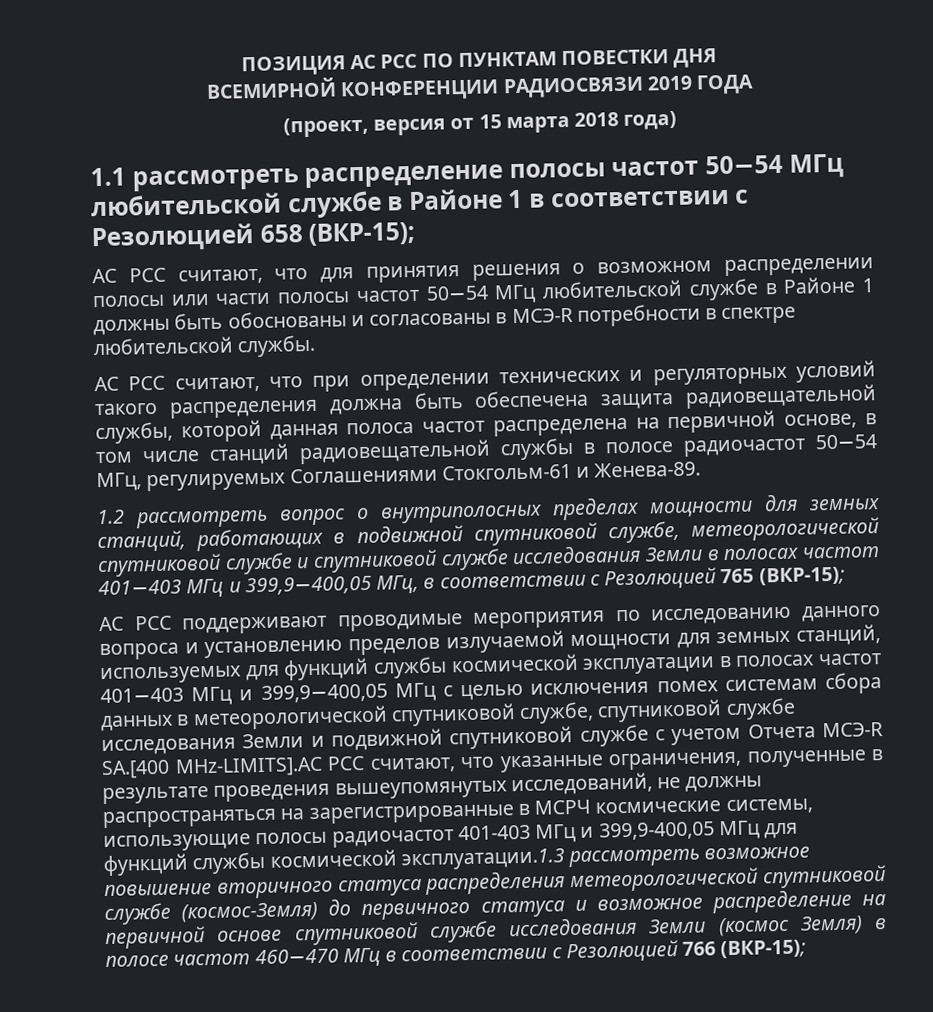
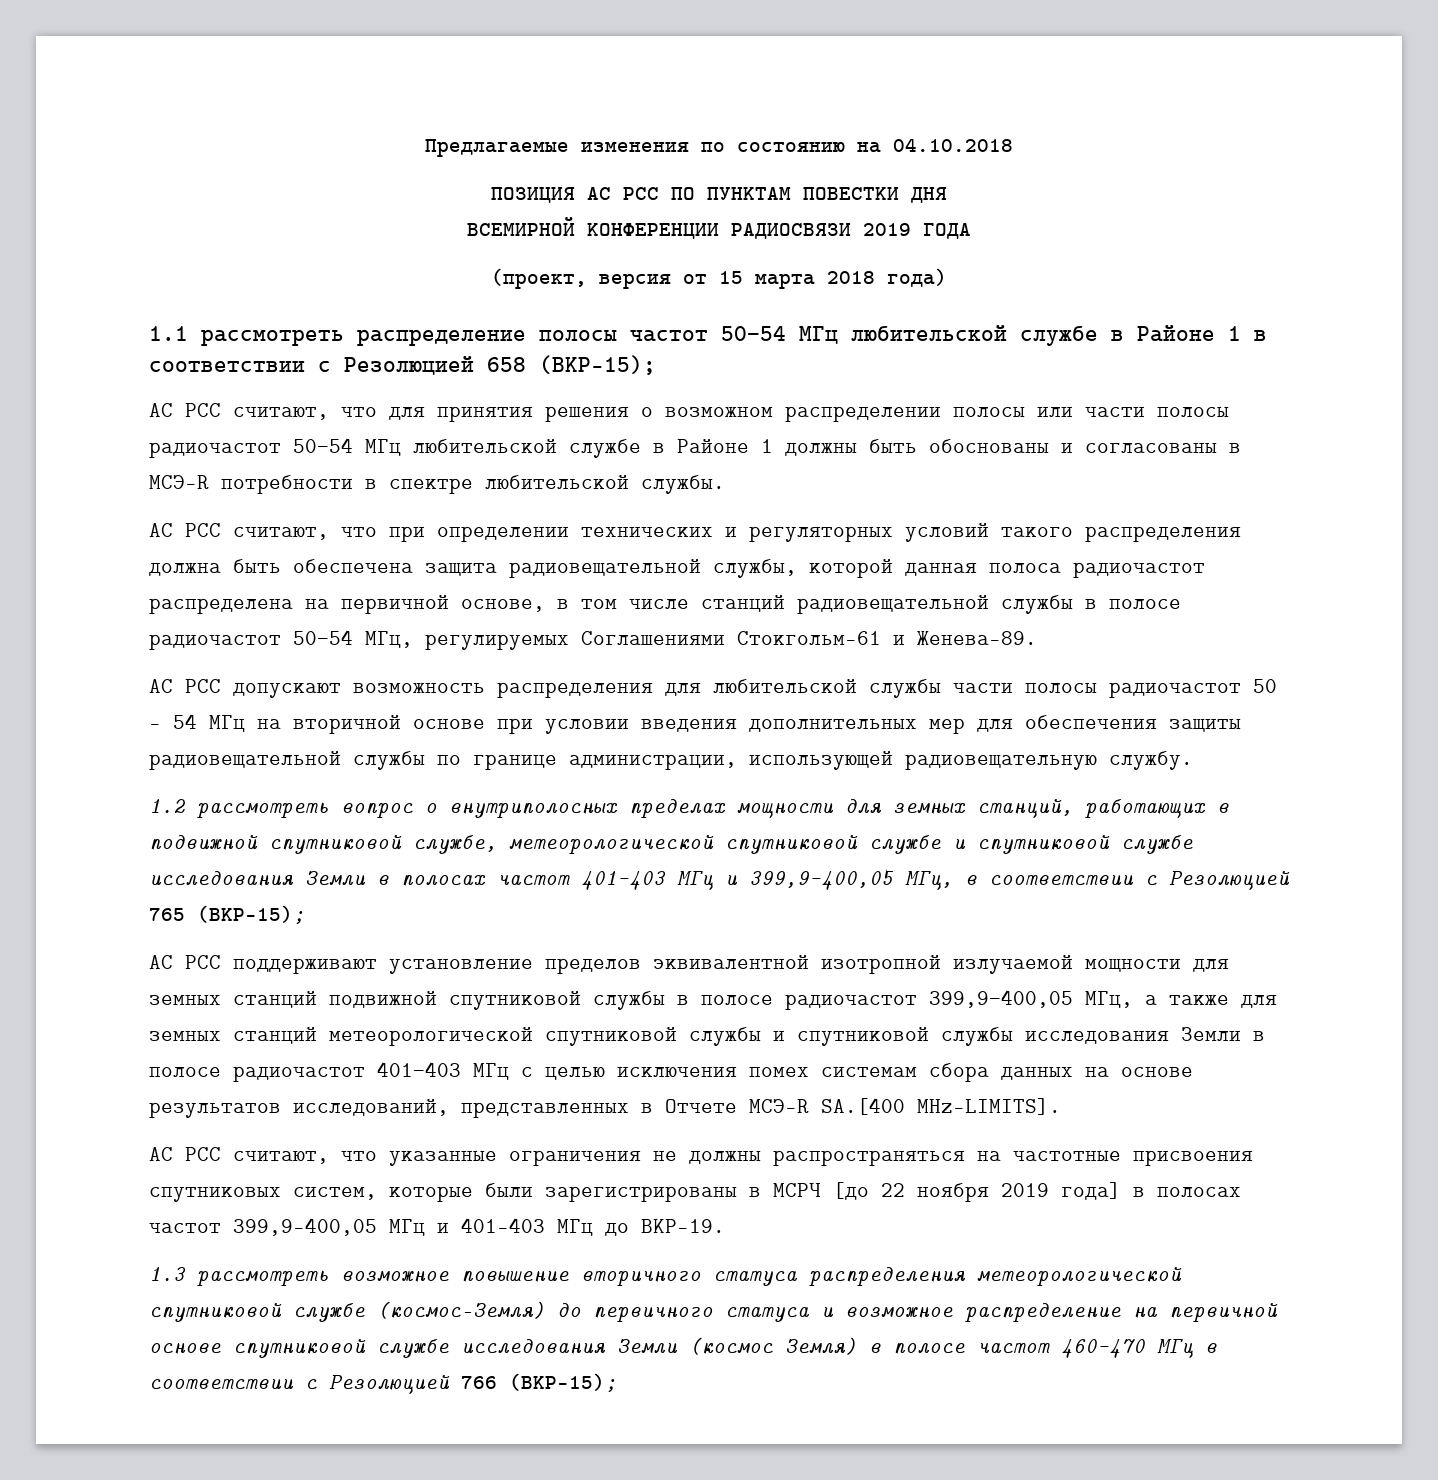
+ Предлагаемые изменения по состоянию на 04.10.2018
- АС РСС считают, что для принятия решения о возможном распределении полосы или части полосы частот 50−54 МГц любительской службе в Районе 1 должны быть обоснованы и согласованы в МСЭ-R потребности в спектре любительской службы.
+ АС РСС считают, что для принятия решения о возможном распределении полосы или части полосы радиочастот 50−54 МГц любительской службе в Районе 1 должны быть обоснованы и согласованы в МСЭ-R потребности в спектре любительской службы.
- АС РСС считают, что при определении технических и регуляторных условий такого распределения должна быть обеспечена защита радиовещательной службы, которой данная полоса частот распределена на первичной основе, в том числе станций радиовещательной службы в полосе радиочастот 50−54 МГц, регулируемых Соглашениями Стокгольм-61 и Женева-89.
+ АС РСС считают, что при определении технических и регуляторных условий такого распределения должна быть обеспечена защита радиовещательной службы, которой данная полоса радиочастот распределена на первичной основе, в том числе станций радиовещательной службы в полосе радиочастот 50−54 МГц, регулируемых Соглашениями Стокгольм-61 и Женева-89.
+ АС РСС допускают возможность распределения для любительской службы части полосы радиочастот 50 - 54 МГц на вторичной основе при условии введения дополнительных мер для обеспечения защиты радиовещательной службы по границе администрации, использующей радиовещательную службу.
- АС РСС поддерживают проводимые мероприятия по исследованию данного вопроса и установлению пределов излучаемой мощности для земных станций, используемых для функций службы космической эксплуатации в полосах частот 401−403 МГц и 399,9−400,05 МГц с целью исключения помех системам сбора данных в метеорологической спутниковой службе, спутниковой службе исследования Земли и подвижной спутниковой службе с учетом Отчета МСЭ-R SA.[400 MHz-LIMITS].АС РСС считают, что указанные ограничения, полученные в результате проведения вышеупомянутых исследований, не должны распространяться на зарегистрированные в МСРЧ космические системы, использующие полосы радиочастот 401-403 МГц и 399,9-400,05 МГц для функций службы космической эксплуатации.1.3 рассмотреть возможное повышение вторичного статуса распределения метеорологической спутниковой службе (космос-Земля) до первичного статуса и возможное распределение на первичной основе спутниковой службе исследования Земли (космос Земля) в полосе частот 460−470 МГц в соответствии с Резолюцией 766 (ВКР-15);
+ АС РСС поддерживают установление пределов эквивалентной изотропной излучаемой мощности для земных станций подвижной спутниковой службы в полосе радиочастот 399,9−400,05 МГц, а также для земных станций метеорологической спутниковой службы и спутниковой службы исследования Земли в полосе радиочастот 401−403 МГц с целью исключения помех системам сбора данных на основе результатов исследований, представленных в Отчете МСЭ-R SA.[400 MHz-LIMITS].
+ АС РСС считают, что указанные ограничения не должны распространяться на частотные присвоения спутниковых систем, которые были зарегистрированы в МСРЧ [до 22 ноября 2019 года] в полосах частот 399,9-400,05 МГц и 401-403 МГц до ВКР-19.
+ 1.3 рассмотреть возможное повышение вторичного статуса распределения метеорологической спутниковой службе (космос-Земля) до первичного статуса и возможное распределение на первичной основе спутниковой службе исследования Земли (космос Земля) в полосе частот 460−470 МГц в соответствии с Резолюцией 766 (ВКР-15);

